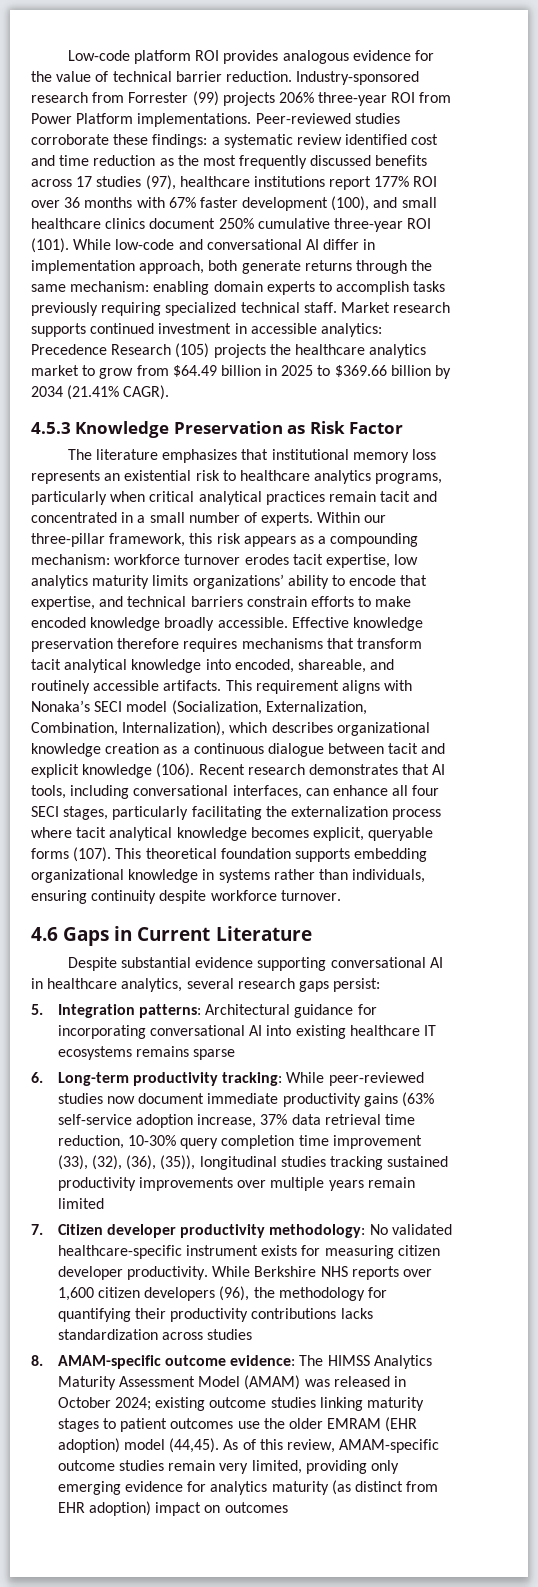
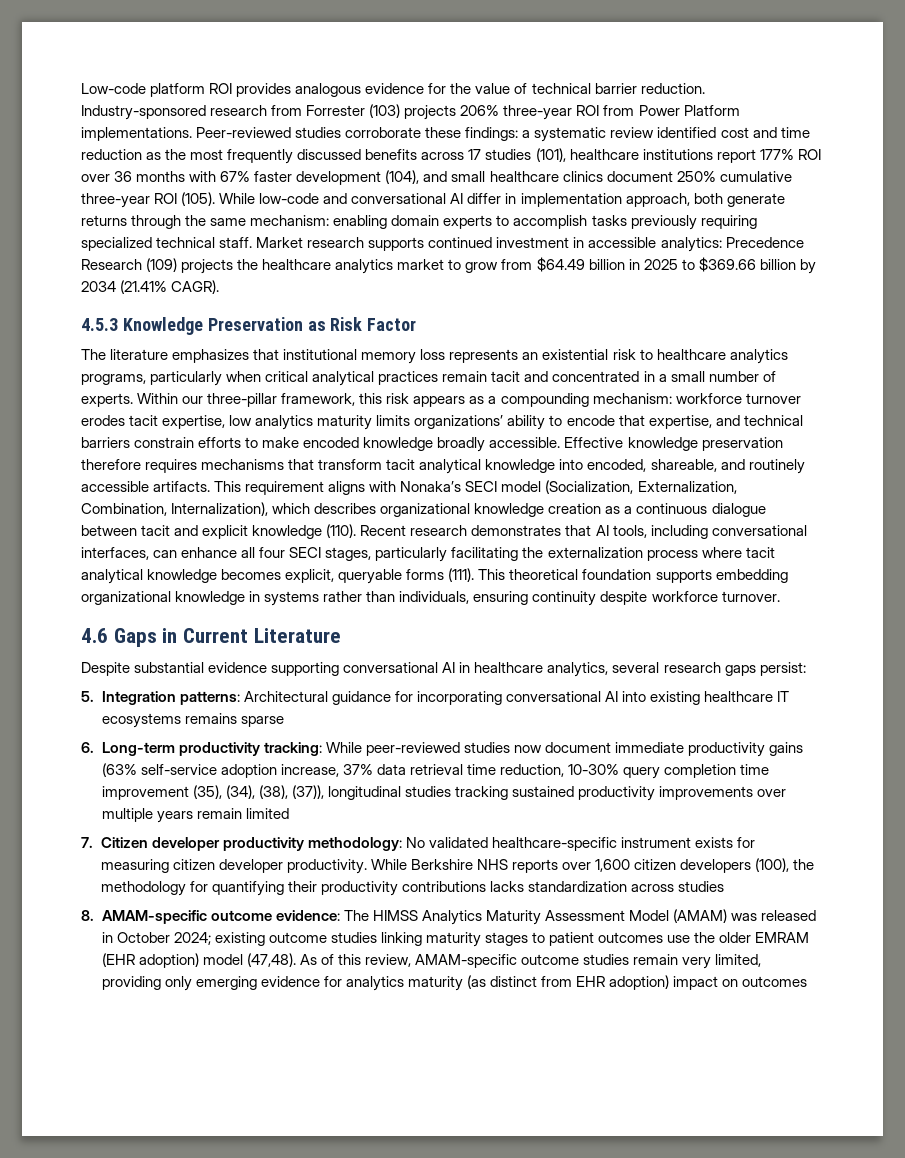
- Industry-sponsored research from Forrester (99) projects 206% three-year ROI from Power Platform implementations.
+ Industry-sponsored research from Forrester (103) projects 206% three-year ROI from Power Platform implementations.
- Peer-reviewed studies corroborate these findings: a systematic review identified cost and time reduction as the most frequently discussed benefits across 17 studies (97), healthcare institutions report 177% ROI over 36 months with 67% faster development (100), and small healthcare clinics document 250% cumulative three-year ROI (101).
+ Peer-reviewed studies corroborate these findings: a systematic review identified cost and time reduction as the most frequently discussed benefits across 17 studies (101), healthcare institutions report 177% ROI over 36 months with 67% faster development (104), and small healthcare clinics document 250% cumulative three-year ROI (105).
- Market research supports continued investment in accessible analytics: Precedence Research (105) projects the healthcare analytics market to grow from $64.49 billion in 2025 to $369.66 billion by 2034 (21.41% CAGR).
+ Market research supports continued investment in accessible analytics: Precedence Research (109) projects the healthcare analytics market to grow from $64.49 billion in 2025 to $369.66 billion by 2034 (21.41% CAGR).
- This requirement aligns with Nonaka’s SECI model (Socialization, Externalization, Combination, Internalization), which describes organizational knowledge creation as a continuous dialogue between tacit and explicit knowledge (106).
+ This requirement aligns with Nonaka’s SECI model (Socialization, Externalization, Combination, Internalization), which describes organizational knowledge creation as a continuous dialogue between tacit and explicit knowledge (110).
- Recent research demonstrates that AI tools, including conversational interfaces, can enhance all four SECI stages, particularly facilitating the externalization process where tacit analytical knowledge becomes explicit, queryable forms (107).
+ Recent research demonstrates that AI tools, including conversational interfaces, can enhance all four SECI stages, particularly facilitating the externalization process where tacit analytical knowledge becomes explicit, queryable forms (111).
- 6. Long-term productivity tracking: While peer-reviewed studies now document immediate productivity gains (63% self-service adoption increase, 37% data retrieval time reduction, 10-30% query completion time improvement (33), (32), (36), (35)), longitudinal studies tracking sustained productivity improvements over multiple years remain limited
+ 6. Long-term productivity tracking: While peer-reviewed studies now document immediate productivity gains (63% self-service adoption increase, 37% data retrieval time reduction, 10-30% query completion time improvement (35), (34), (38), (37)), longitudinal studies tracking sustained productivity improvements over multiple years remain limited
- While Berkshire NHS reports over 1,600 citizen developers (96), the methodology for quantifying their productivity contributions lacks standardization across studies
+ While Berkshire NHS reports over 1,600 citizen developers (100), the methodology for quantifying their productivity contributions lacks standardization across studies
- 8. AMAM-specific outcome evidence: The HIMSS Analytics Maturity Assessment Model (AMAM) was released in October 2024; existing outcome studies linking maturity stages to patient outcomes use the older EMRAM (EHR adoption) model (44,45).
+ 8. AMAM-specific outcome evidence: The HIMSS Analytics Maturity Assessment Model (AMAM) was released in October 2024; existing outcome studies linking maturity stages to patient outcomes use the older EMRAM (EHR adoption) model (47,48).

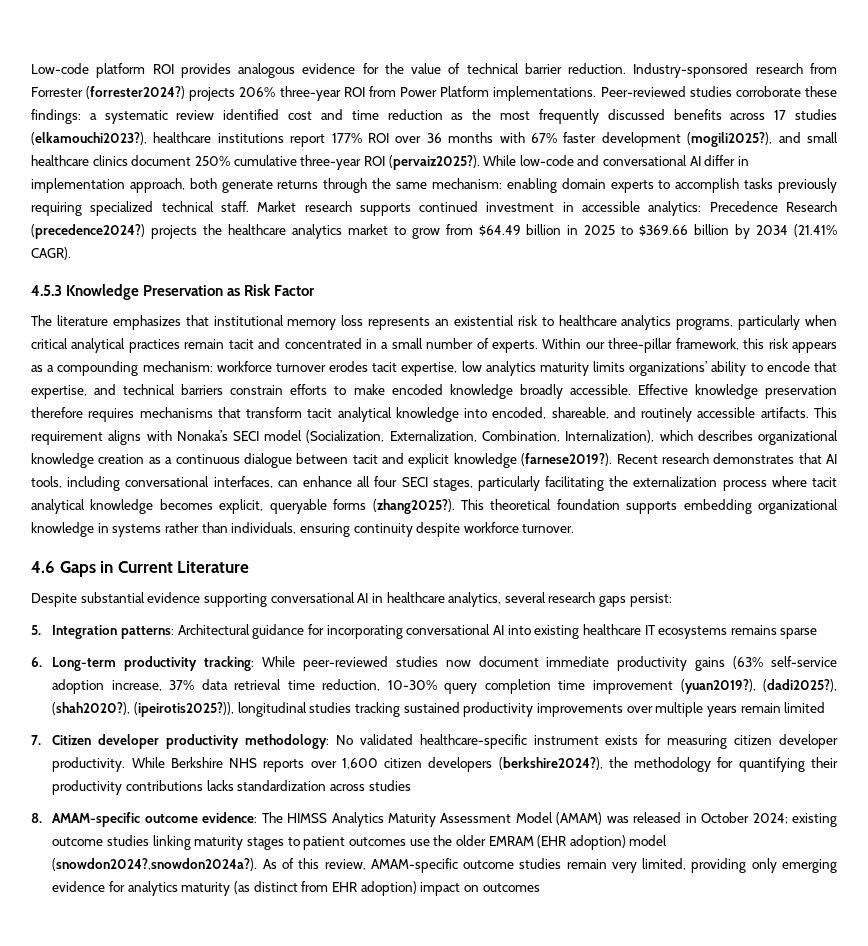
- Industry-sponsored research from Forrester (103) projects 206% three-year ROI from Power Platform implementations.
+ Industry-sponsored research from Forrester (forrester2024?) projects 206% three-year ROI from Power Platform implementations.
- Peer-reviewed studies corroborate these findings: a systematic review identified cost and time reduction as the most frequently discussed benefits across 17 studies (101), healthcare institutions report 177% ROI over 36 months with 67% faster development (104), and small healthcare clinics document 250% cumulative three-year ROI (105).
+ Peer-reviewed studies corroborate these findings: a systematic review identified cost and time reduction as the most frequently discussed benefits across 17 studies (elkamouchi2023?), healthcare institutions report 177% ROI over 36 months with 67% faster development (mogili2025?), and small healthcare clinics document 250% cumulative three-year ROI (pervaiz2025?).
- Market research supports continued investment in accessible analytics: Precedence Research (109) projects the healthcare analytics market to grow from $64.49 billion in 2025 to $369.66 billion by 2034 (21.41% CAGR).
+ Market research supports continued investment in accessible analytics: Precedence Research (precedence2024?) projects the healthcare analytics market to grow from $64.49 billion in 2025 to $369.66 billion by 2034 (21.41% CAGR).
- This requirement aligns with Nonaka’s SECI model (Socialization, Externalization, Combination, Internalization), which describes organizational knowledge creation as a continuous dialogue between tacit and explicit knowledge (110).
+ This requirement aligns with Nonaka’s SECI model (Socialization, Externalization, Combination, Internalization), which describes organizational knowledge creation as a continuous dialogue between tacit and explicit knowledge (farnese2019?).
- Recent research demonstrates that AI tools, including conversational interfaces, can enhance all four SECI stages, particularly facilitating the externalization process where tacit analytical knowledge becomes explicit, queryable forms (111).
+ Recent research demonstrates that AI tools, including conversational interfaces, can enhance all four SECI stages, particularly facilitating the externalization process where tacit analytical knowledge becomes explicit, queryable forms (zhang2025?).
- 6. Long-term productivity tracking: While peer-reviewed studies now document immediate productivity gains (63% self-service adoption increase, 37% data retrieval time reduction, 10-30% query completion time improvement (35), (34), (38), (37)), longitudinal studies tracking sustained productivity improvements over multiple years remain limited
+ 6. Long-term productivity tracking: While peer-reviewed studies now document immediate productivity gains (63% self-service adoption increase, 37% data retrieval time reduction, 10-30% query completion time improvement (yuan2019?), (dadi2025?), (shah2020?), (ipeirotis2025?)), longitudinal studies tracking sustained productivity improvements over multiple years remain limited
- While Berkshire NHS reports over 1,600 citizen developers (100), the methodology for quantifying their productivity contributions lacks standardization across studies
+ While Berkshire NHS reports over 1,600 citizen developers (berkshire2024?), the methodology for quantifying their productivity contributions lacks standardization across studies
- 8. AMAM-specific outcome evidence: The HIMSS Analytics Maturity Assessment Model (AMAM) was released in October 2024; existing outcome studies linking maturity stages to patient outcomes use the older EMRAM (EHR adoption) model (47,48).
+ 8. AMAM-specific outcome evidence: The HIMSS Analytics Maturity Assessment Model (AMAM) was released in October 2024; existing outcome studies linking maturity stages to patient outcomes use the older EMRAM (EHR adoption) model (snowdon2024?,snowdon2024a?).

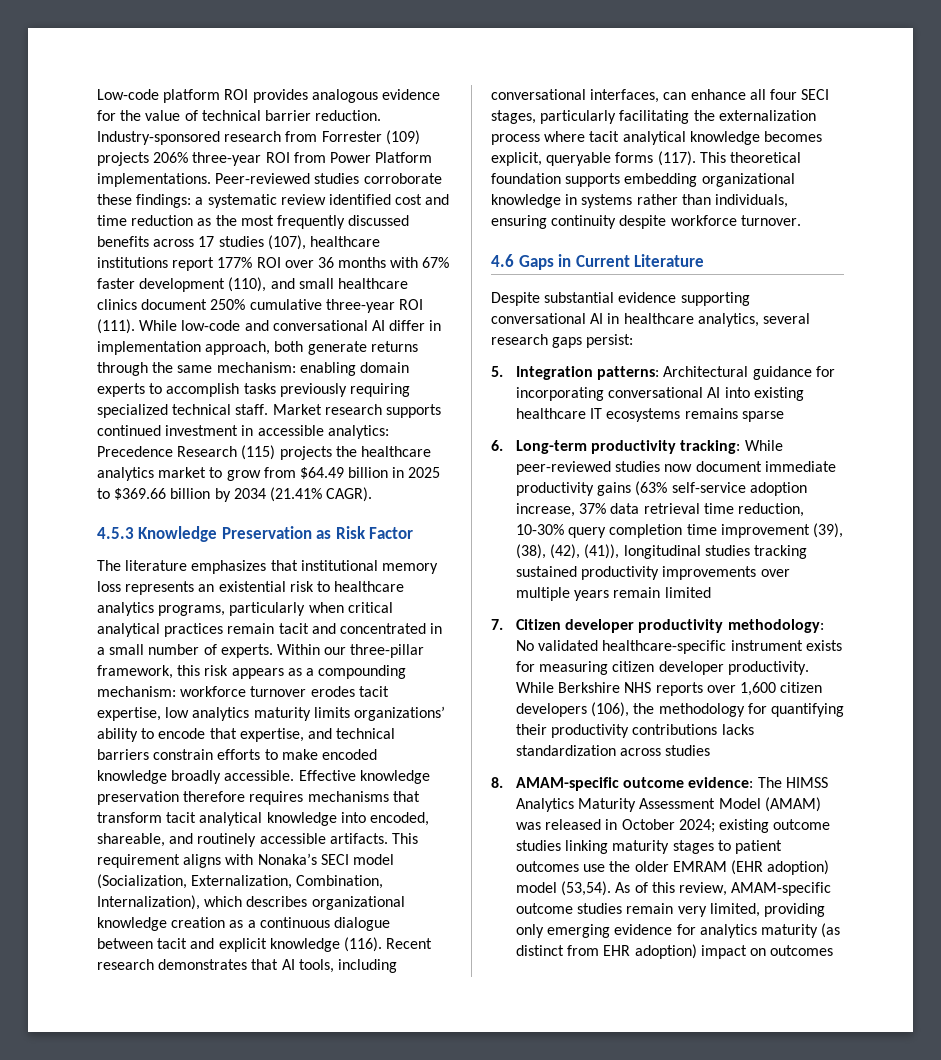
- Industry-sponsored research from Forrester (forrester2024?) projects 206% three-year ROI from Power Platform implementations.
+ Industry-sponsored research from Forrester (109) projects 206% three-year ROI from Power Platform implementations.
- Peer-reviewed studies corroborate these findings: a systematic review identified cost and time reduction as the most frequently discussed benefits across 17 studies (elkamouchi2023?), healthcare institutions report 177% ROI over 36 months with 67% faster development (mogili2025?), and small healthcare clinics document 250% cumulative three-year ROI (pervaiz2025?).
+ Peer-reviewed studies corroborate these findings: a systematic review identified cost and time reduction as the most frequently discussed benefits across 17 studies (107), healthcare institutions report 177% ROI over 36 months with 67% faster development (110), and small healthcare clinics document 250% cumulative three-year ROI (111).
- Market research supports continued investment in accessible analytics: Precedence Research (precedence2024?) projects the healthcare analytics market to grow from $64.49 billion in 2025 to $369.66 billion by 2034 (21.41% CAGR).
+ Market research supports continued investment in accessible analytics: Precedence Research (115) projects the healthcare analytics market to grow from $64.49 billion in 2025 to $369.66 billion by 2034 (21.41% CAGR).
- This requirement aligns with Nonaka’s SECI model (Socialization, Externalization, Combination, Internalization), which describes organizational knowledge creation as a continuous dialogue between tacit and explicit knowledge (farnese2019?).
+ This requirement aligns with Nonaka’s SECI model (Socialization, Externalization, Combination, Internalization), which describes organizational knowledge creation as a continuous dialogue between tacit and explicit knowledge (116).
- Recent research demonstrates that AI tools, including conversational interfaces, can enhance all four SECI stages, particularly facilitating the externalization process where tacit analytical knowledge becomes explicit, queryable forms (zhang2025?).
+ Recent research demonstrates that AI tools, including conversational interfaces, can enhance all four SECI stages, particularly facilitating the externalization process where tacit analytical knowledge becomes explicit, queryable forms (117).
- 6. Long-term productivity tracking: While peer-reviewed studies now document immediate productivity gains (63% self-service adoption increase, 37% data retrieval time reduction, 10-30% query completion time improvement (yuan2019?), (dadi2025?), (shah2020?), (ipeirotis2025?)), longitudinal studies tracking sustained productivity improvements over multiple years remain limited
+ 6. Long-term productivity tracking: While peer-reviewed studies now document immediate productivity gains (63% self-service adoption increase, 37% data retrieval time reduction, 10-30% query completion time improvement (39), (38), (42), (41)), longitudinal studies tracking sustained productivity improvements over multiple years remain limited
- While Berkshire NHS reports over 1,600 citizen developers (berkshire2024?), the methodology for quantifying their productivity contributions lacks standardization across studies
+ While Berkshire NHS reports over 1,600 citizen developers (106), the methodology for quantifying their productivity contributions lacks standardization across studies
- 8. AMAM-specific outcome evidence: The HIMSS Analytics Maturity Assessment Model (AMAM) was released in October 2024; existing outcome studies linking maturity stages to patient outcomes use the older EMRAM (EHR adoption) model (snowdon2024?,snowdon2024a?).
+ 8. AMAM-specific outcome evidence: The HIMSS Analytics Maturity Assessment Model (AMAM) was released in October 2024; existing outcome studies linking maturity stages to patient outcomes use the older EMRAM (EHR adoption) model (53,54).

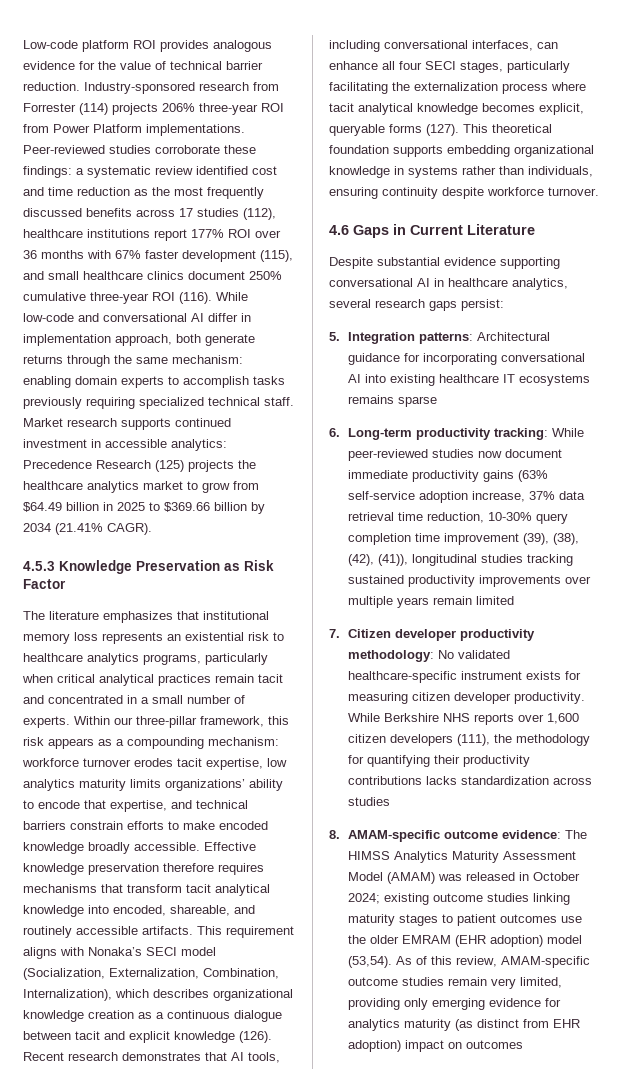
- Industry-sponsored research from Forrester (109) projects 206% three-year ROI from Power Platform implementations.
+ Industry-sponsored research from Forrester (114) projects 206% three-year ROI from Power Platform implementations.
- Peer-reviewed studies corroborate these findings: a systematic review identified cost and time reduction as the most frequently discussed benefits across 17 studies (107), healthcare institutions report 177% ROI over 36 months with 67% faster development (110), and small healthcare clinics document 250% cumulative three-year ROI (111).
+ Peer-reviewed studies corroborate these findings: a systematic review identified cost and time reduction as the most frequently discussed benefits across 17 studies (112), healthcare institutions report 177% ROI over 36 months with 67% faster development (115), and small healthcare clinics document 250% cumulative three-year ROI (116).
- Market research supports continued investment in accessible analytics: Precedence Research (115) projects the healthcare analytics market to grow from $64.49 billion in 2025 to $369.66 billion by 2034 (21.41% CAGR).
+ Market research supports continued investment in accessible analytics: Precedence Research (125) projects the healthcare analytics market to grow from $64.49 billion in 2025 to $369.66 billion by 2034 (21.41% CAGR).
- This requirement aligns with Nonaka’s SECI model (Socialization, Externalization, Combination, Internalization), which describes organizational knowledge creation as a continuous dialogue between tacit and explicit knowledge (116).
+ This requirement aligns with Nonaka’s SECI model (Socialization, Externalization, Combination, Internalization), which describes organizational knowledge creation as a continuous dialogue between tacit and explicit knowledge (126).
- Recent research demonstrates that AI tools, including conversational interfaces, can enhance all four SECI stages, particularly facilitating the externalization process where tacit analytical knowledge becomes explicit, queryable forms (117).
+ Recent research demonstrates that AI tools, including conversational interfaces, can enhance all four SECI stages, particularly facilitating the externalization process where tacit analytical knowledge becomes explicit, queryable forms (127).
- While Berkshire NHS reports over 1,600 citizen developers (106), the methodology for quantifying their productivity contributions lacks standardization across studies
+ While Berkshire NHS reports over 1,600 citizen developers (111), the methodology for quantifying their productivity contributions lacks standardization across studies

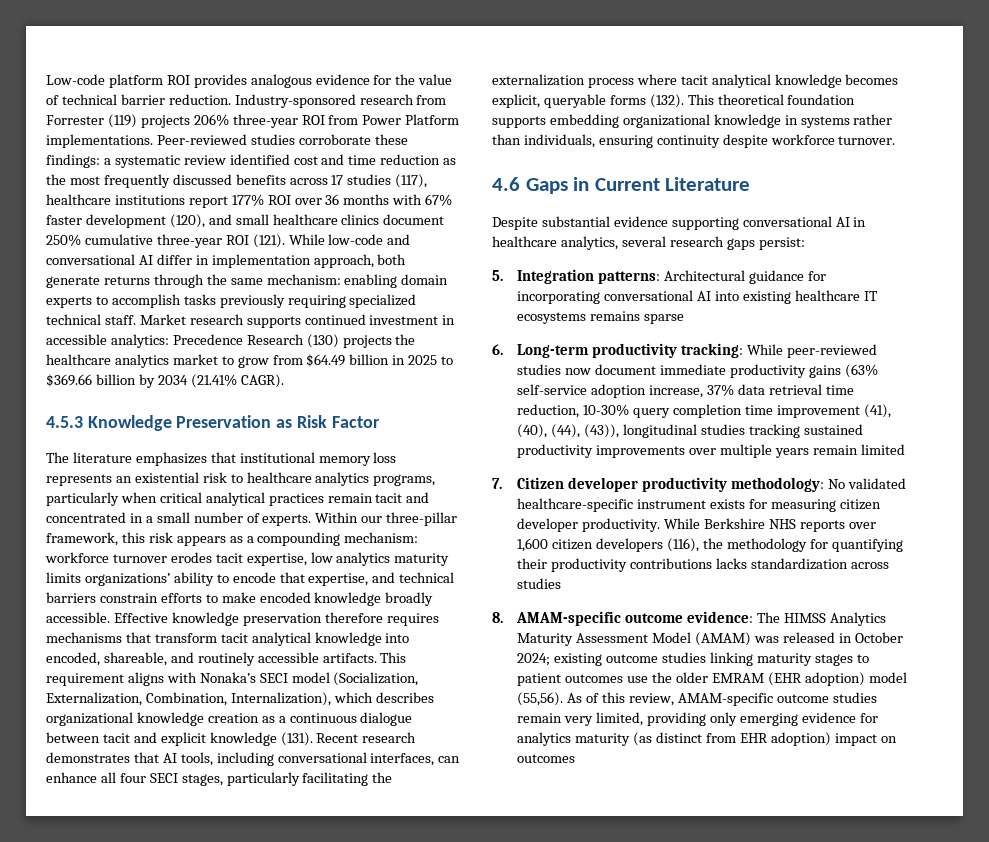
- Industry-sponsored research from Forrester (114) projects 206% three-year ROI from Power Platform implementations.
+ Industry-sponsored research from Forrester (119) projects 206% three-year ROI from Power Platform implementations.
- Peer-reviewed studies corroborate these findings: a systematic review identified cost and time reduction as the most frequently discussed benefits across 17 studies (112), healthcare institutions report 177% ROI over 36 months with 67% faster development (115), and small healthcare clinics document 250% cumulative three-year ROI (116).
+ Peer-reviewed studies corroborate these findings: a systematic review identified cost and time reduction as the most frequently discussed benefits across 17 studies (117), healthcare institutions report 177% ROI over 36 months with 67% faster development (120), and small healthcare clinics document 250% cumulative three-year ROI (121).
- Market research supports continued investment in accessible analytics: Precedence Research (125) projects the healthcare analytics market to grow from $64.49 billion in 2025 to $369.66 billion by 2034 (21.41% CAGR).
+ Market research supports continued investment in accessible analytics: Precedence Research (130) projects the healthcare analytics market to grow from $64.49 billion in 2025 to $369.66 billion by 2034 (21.41% CAGR).
- This requirement aligns with Nonaka’s SECI model (Socialization, Externalization, Combination, Internalization), which describes organizational knowledge creation as a continuous dialogue between tacit and explicit knowledge (126).
+ This requirement aligns with Nonaka’s SECI model (Socialization, Externalization, Combination, Internalization), which describes organizational knowledge creation as a continuous dialogue between tacit and explicit knowledge (131).
- Recent research demonstrates that AI tools, including conversational interfaces, can enhance all four SECI stages, particularly facilitating the externalization process where tacit analytical knowledge becomes explicit, queryable forms (127).
+ Recent research demonstrates that AI tools, including conversational interfaces, can enhance all four SECI stages, particularly facilitating the externalization process where tacit analytical knowledge becomes explicit, queryable forms (132).
- 6. Long-term productivity tracking: While peer-reviewed studies now document immediate productivity gains (63% self-service adoption increase, 37% data retrieval time reduction, 10-30% query completion time improvement (39), (38), (42), (41)), longitudinal studies tracking sustained productivity improvements over multiple years remain limited
+ 6. Long-term productivity tracking: While peer-reviewed studies now document immediate productivity gains (63% self-service adoption increase, 37% data retrieval time reduction, 10-30% query completion time improvement (41), (40), (44), (43)), longitudinal studies tracking sustained productivity improvements over multiple years remain limited
- While Berkshire NHS reports over 1,600 citizen developers (111), the methodology for quantifying their productivity contributions lacks standardization across studies
+ While Berkshire NHS reports over 1,600 citizen developers (116), the methodology for quantifying their productivity contributions lacks standardization across studies
- 8. AMAM-specific outcome evidence: The HIMSS Analytics Maturity Assessment Model (AMAM) was released in October 2024; existing outcome studies linking maturity stages to patient outcomes use the older EMRAM (EHR adoption) model (53,54).
+ 8. AMAM-specific outcome evidence: The HIMSS Analytics Maturity Assessment Model (AMAM) was released in October 2024; existing outcome studies linking maturity stages to patient outcomes use the older EMRAM (EHR adoption) model (55,56).

